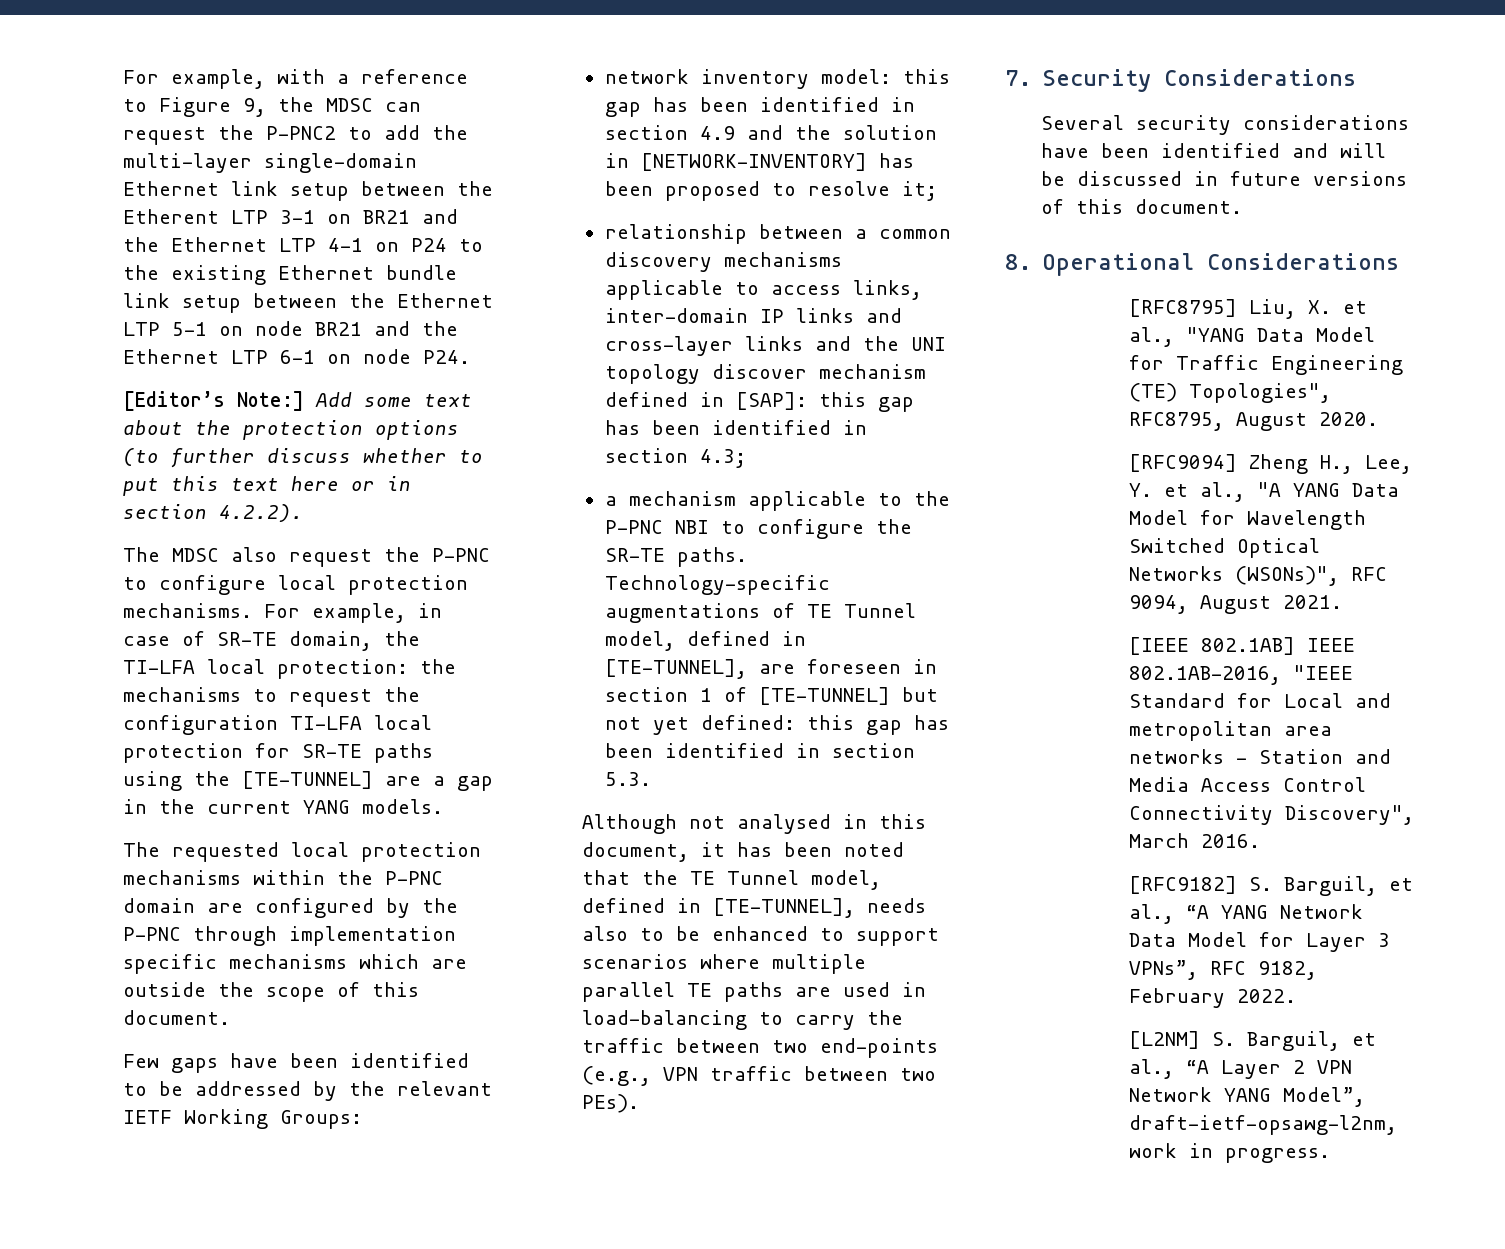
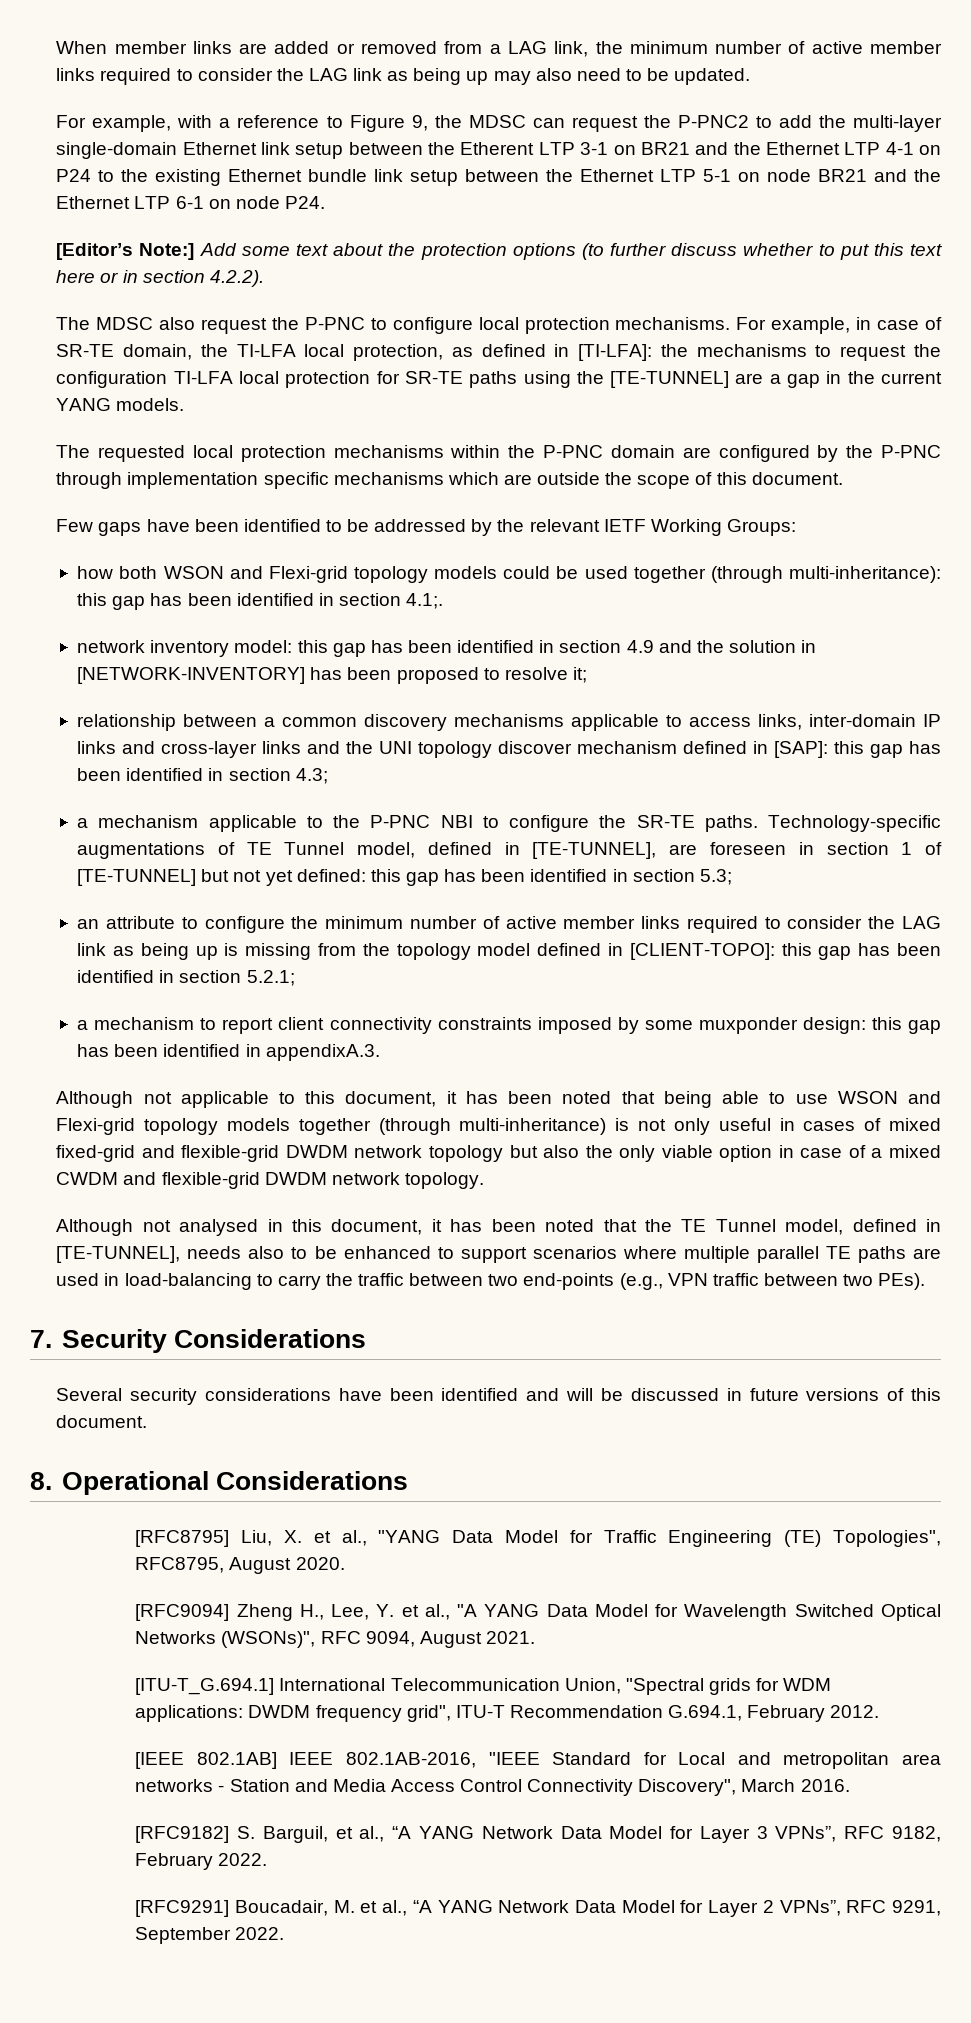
+ When member links are added or removed from a LAG link, the minimum number of active member links required to consider the LAG link as being up may also need to be updated.
- For example, in case of SR-TE domain, the TI-LFA local protection: the mechanisms to request the configuration TI-LFA local protection for SR-TE paths using the [TE-TUNNEL] are a gap in the current YANG models.
+ For example, in case of SR-TE domain, the TI-LFA local protection, as defined in [TI-LFA]: the mechanisms to request the configuration TI-LFA local protection for SR-TE paths using the [TE-TUNNEL] are a gap in the current YANG models.
+ how both WSON and Flexi-grid topology models could be used together (through multi-inheritance): this gap has been identified in section 4.1;.
- Technology-specific augmentations of TE Tunnel model, defined in [TE-TUNNEL], are foreseen in section 1 of [TE-TUNNEL] but not yet defined: this gap has been identified in section 5.3.
+ Technology-specific augmentations of TE Tunnel model, defined in [TE-TUNNEL], are foreseen in section 1 of [TE-TUNNEL] but not yet defined: this gap has been identified in section 5.3;
+ an attribute to configure the minimum number of active member links required to consider the LAG link as being up is missing from the topology model defined in [CLIENT-TOPO]: this gap has been identified in section 5.2.1;
+ a mechanism to report client connectivity constraints imposed by some muxponder design: this gap has been identified in appendixA.3.
+ Although not applicable to this document, it has been noted that being able to use WSON and Flexi-grid topology models together (through multi-inheritance) is not only useful in cases of mixed fixed-grid and flexible-grid DWDM network topology but also the only viable option in case of a mixed CWDM and flexible-grid DWDM network topology.
+ [ITU-T_G.694.1] International Telecommunication Union, "Spectral grids for WDM applications: DWDM frequency grid", ITU-T Recommendation G.694.1, February 2012.
- [L2NM] S. Barguil, et al., “A Layer 2 VPN Network YANG Model”, draft-ietf-opsawg-l2nm, work in progress.
+ [RFC9291] Boucadair, M. et al., “A YANG Network Data Model for Layer 2 VPNs”, RFC 9291, September 2022.

